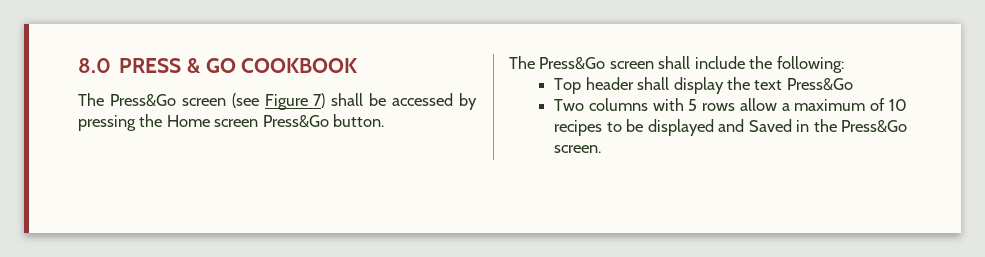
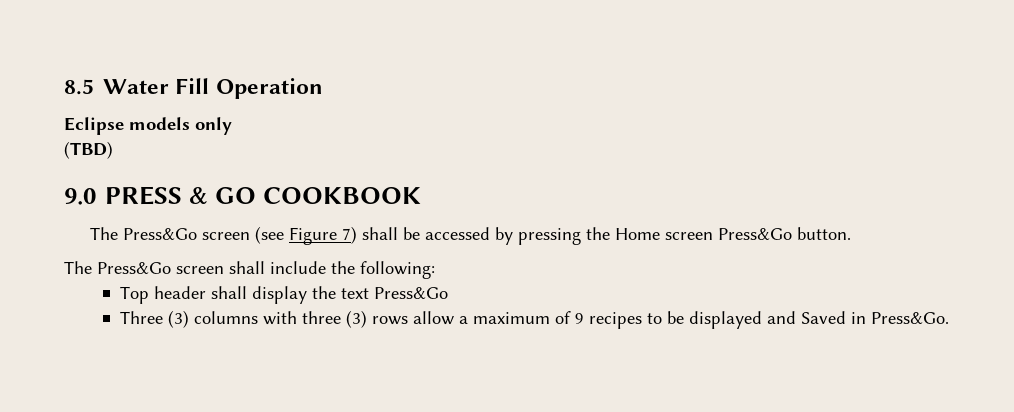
- 8.0 PRESS & GO COOKBOOK
+ 8.5 Water Fill Operation
+ Eclipse models only
+ (TBD)
+ 9.0 PRESS & GO COOKBOOK
- Two columns with 5 rows allow a maximum of 10 recipes to be displayed and Saved in the Press&Go screen.
+ Three (3) columns with three (3) rows allow a maximum of 9 recipes to be displayed and Saved in Press&Go.

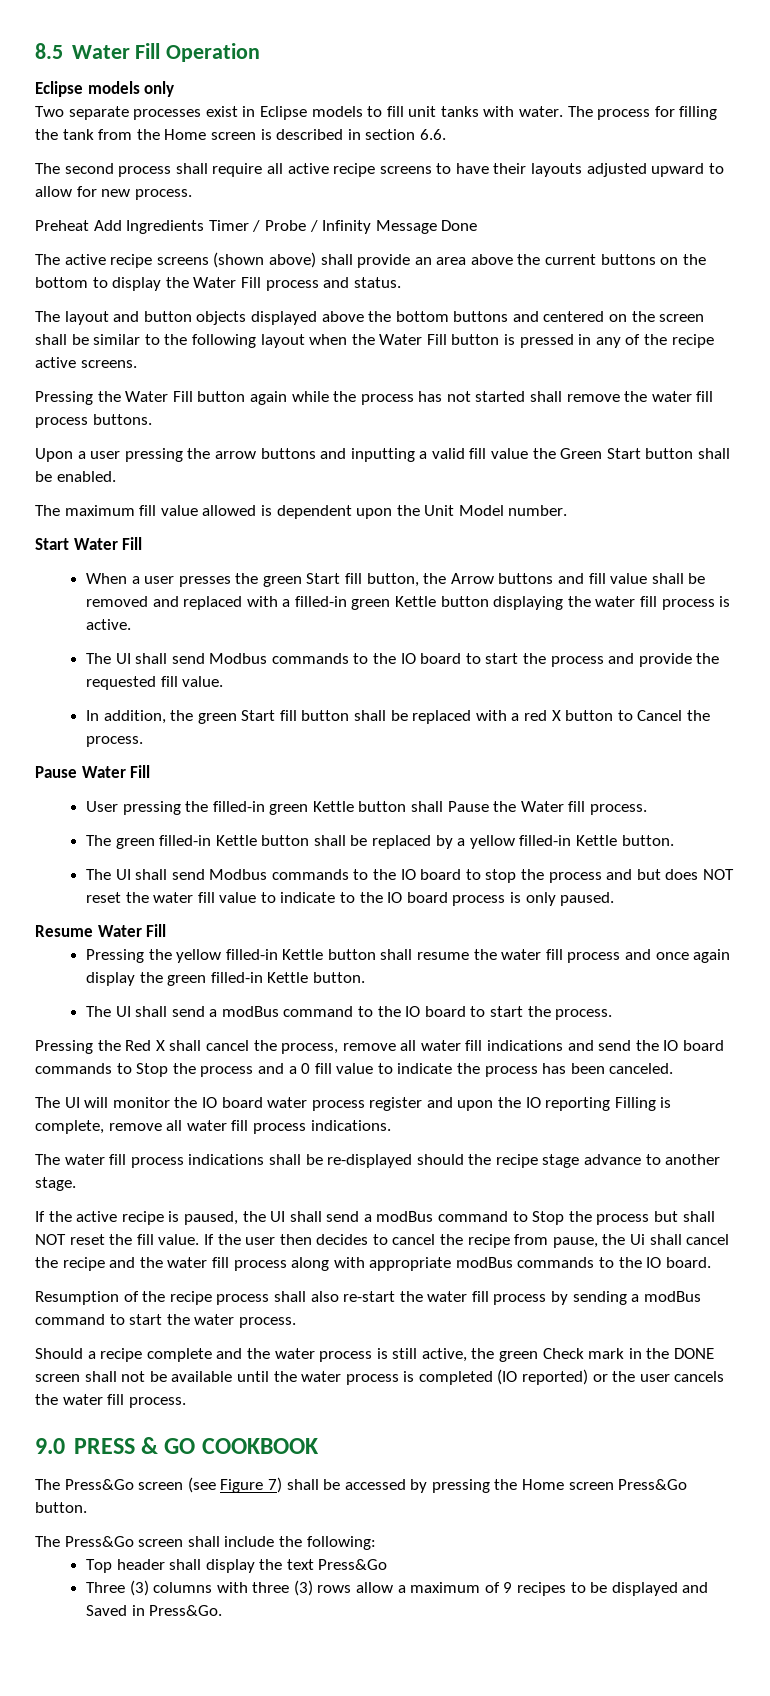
- (TBD)
+ Two separate processes exist in Eclipse models to fill unit tanks with water. The process for filling the tank from the Home screen is described in section 6.6.
+ The second process shall require all active recipe screens to have their layouts adjusted upward to allow for new process.
+ Preheat Add Ingredients Timer / Probe / Infinity Message Done
+ The active recipe screens (shown above) shall provide an area above the current buttons on the bottom to display the Water Fill process and status.
+ The layout and button objects displayed above the bottom buttons and centered on the screen shall be similar to the following layout when the Water Fill button is pressed in any of the recipe active screens.
+ Pressing the Water Fill button again while the process has not started shall remove the water fill process buttons.
+ Upon a user pressing the arrow buttons and inputting a valid fill value the Green Start button shall be enabled.
+ The maximum fill value allowed is dependent upon the Unit Model number.
+ Start Water Fill
+ When a user presses the green Start fill button, the Arrow buttons and fill value shall be removed and replaced with a filled-in green Kettle button displaying the water fill process is active.
+ The UI shall send Modbus commands to the IO board to start the process and provide the requested fill value.
+ In addition, the green Start fill button shall be replaced with a red X button to Cancel the process.
+ Pause Water Fill
+ User pressing the filled-in green Kettle button shall Pause the Water fill process.
+ The green filled-in Kettle button shall be replaced by a yellow filled-in Kettle button.
+ The UI shall send Modbus commands to the IO board to stop the process and but does NOT reset the water fill value to indicate to the IO board process is only paused.
+ Resume Water Fill
+ Pressing the yellow filled-in Kettle button shall resume the water fill process and once again display the green filled-in Kettle button.
+ The UI shall send a modBus command to the IO board to start the process.
+ Pressing the Red X shall cancel the process, remove all water fill indications and send the IO board commands to Stop the process and a 0 fill value to indicate the process has been canceled.
+ The UI will monitor the IO board water process register and upon the IO reporting Filling is complete, remove all water fill process indications.
+ The water fill process indications shall be re-displayed should the recipe stage advance to another stage.
+ If the active recipe is paused, the UI shall send a modBus command to Stop the process but shall NOT reset the fill value. If the user then decides to cancel the recipe from pause, the Ui shall cancel the recipe and the water fill process along with appropriate modBus commands to the IO board.
+ Resumption of the recipe process shall also re-start the water fill process by sending a modBus command to start the water process.
+ Should a recipe complete and the water process is still active, the green Check mark in the DONE screen shall not be available until the water process is completed (IO reported) or the user cancels the water fill process.

